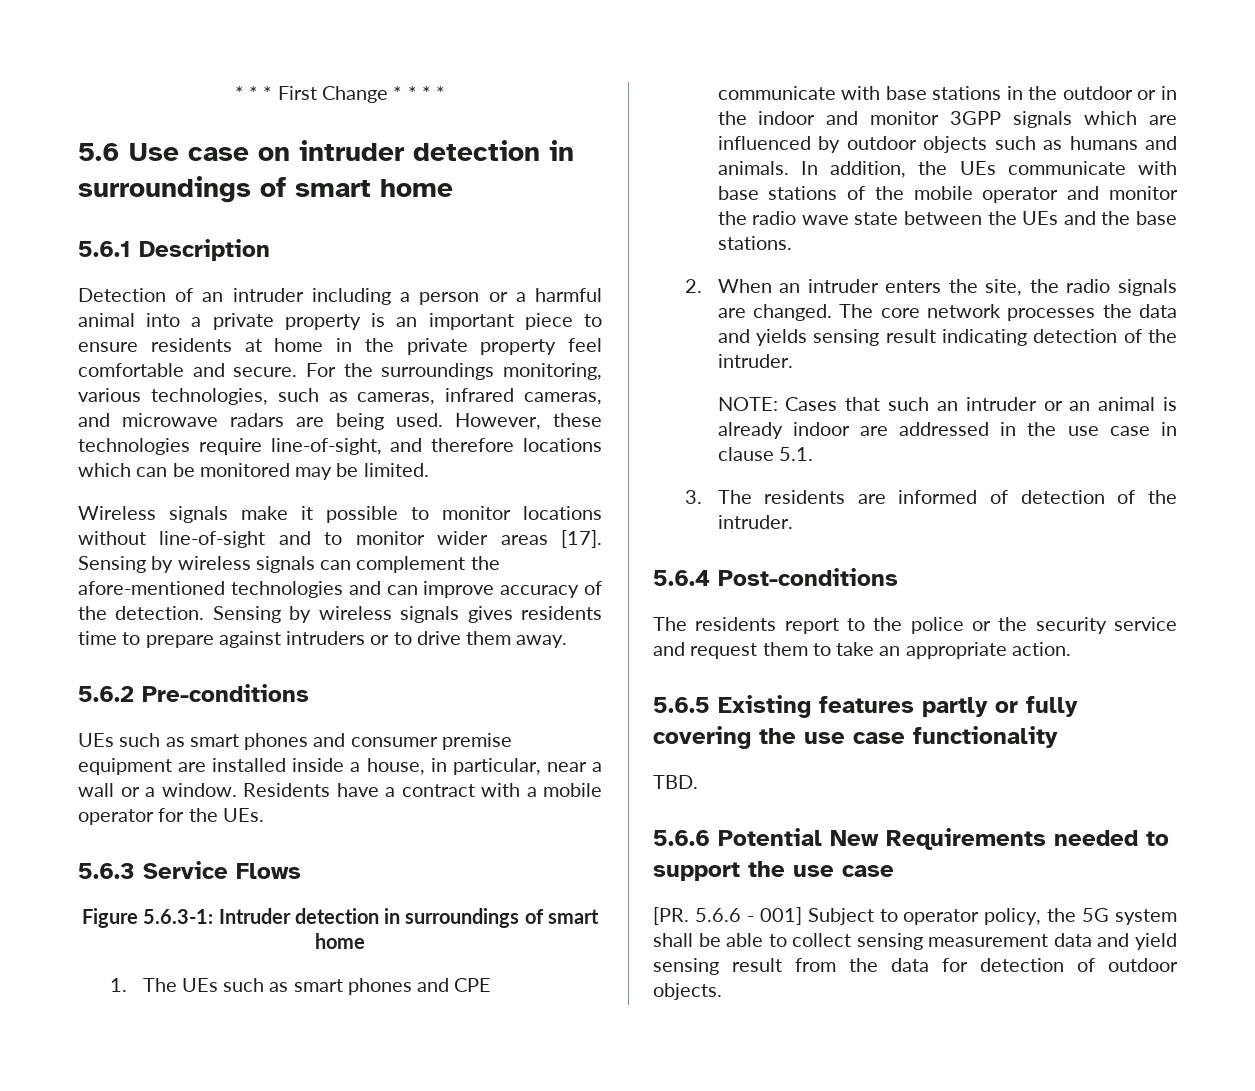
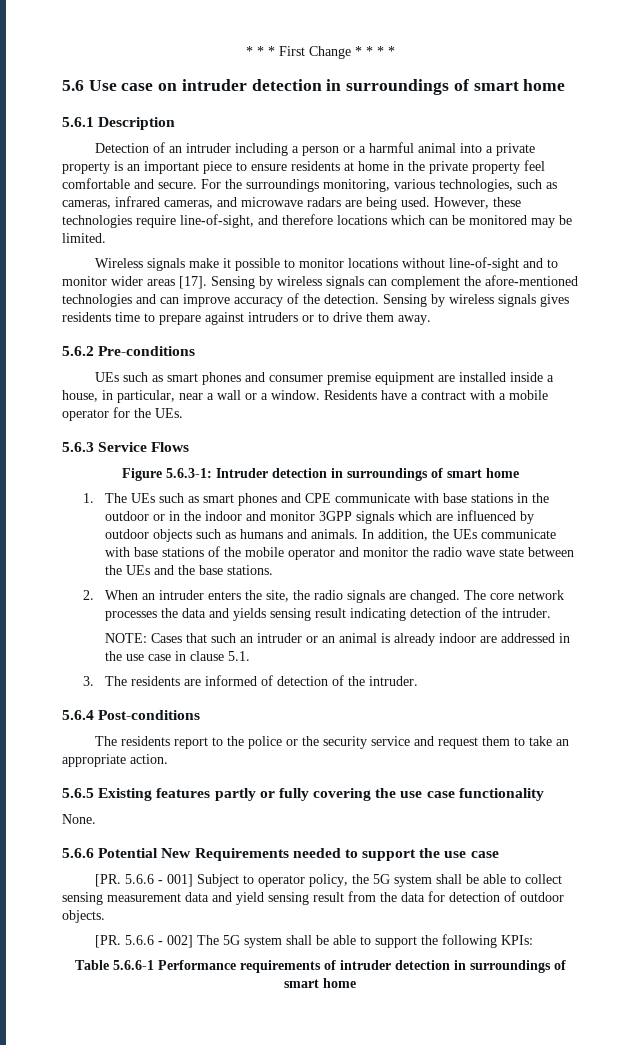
- TBD.
+ None.
+ [PR. 5.6.6 - 002] The 5G system shall be able to support the following KPIs:
+ Table 5.6.6-1 Performance requirements of intruder detection in surroundings of smart home

